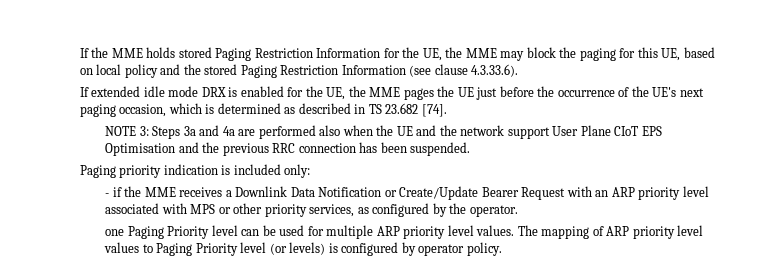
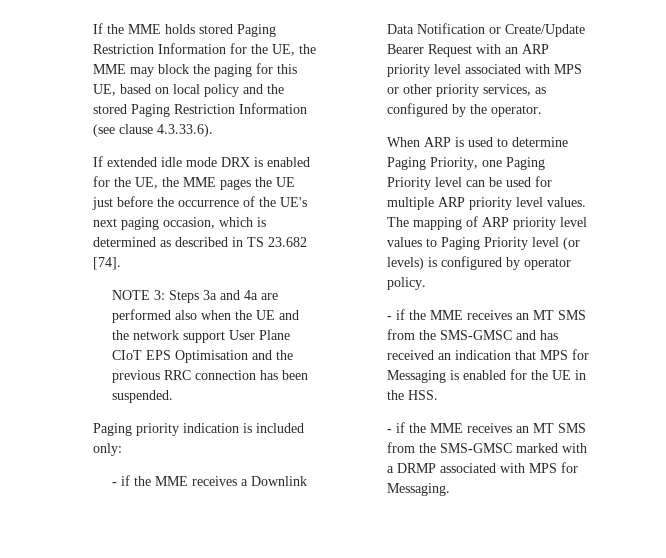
- one Paging Priority level can be used for multiple ARP priority level values.
+ When ARP is used to determine Paging Priority, one Paging Priority level can be used for multiple ARP priority level values.
+ - if the MME receives an MT SMS from the SMS-GMSC and has received an indication that MPS for Messaging is enabled for the UE in the HSS.
+ - if the MME receives an MT SMS from the SMS-GMSC marked with a DRMP associated with MPS for Messaging.

